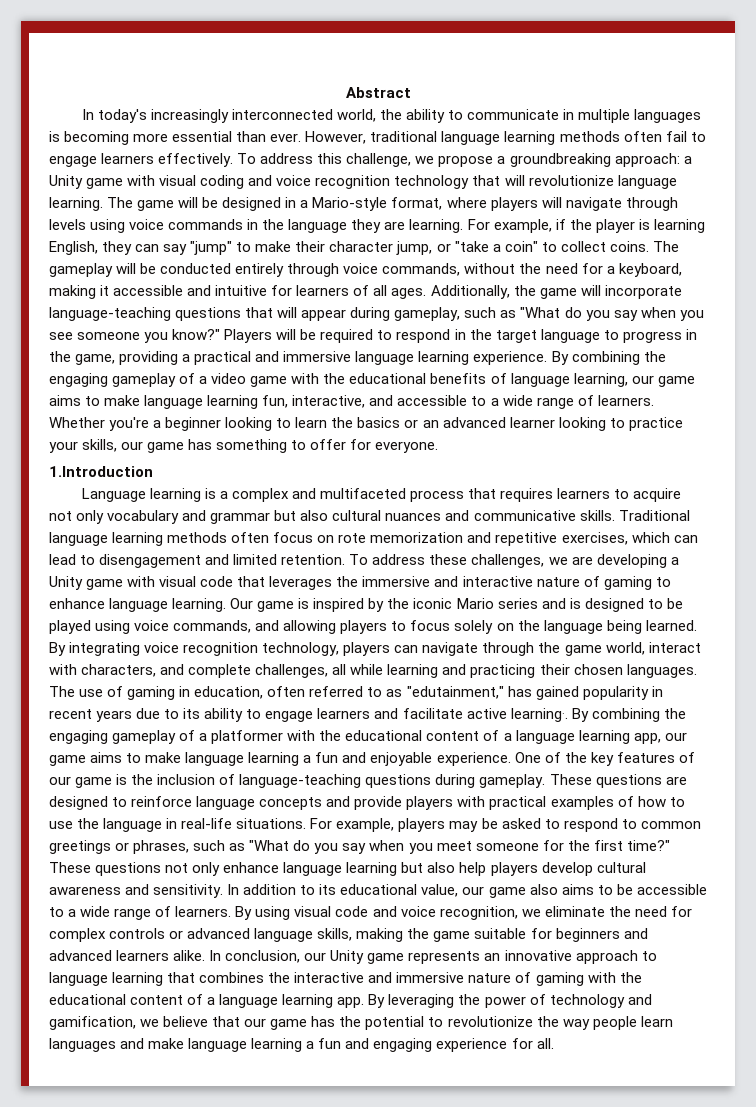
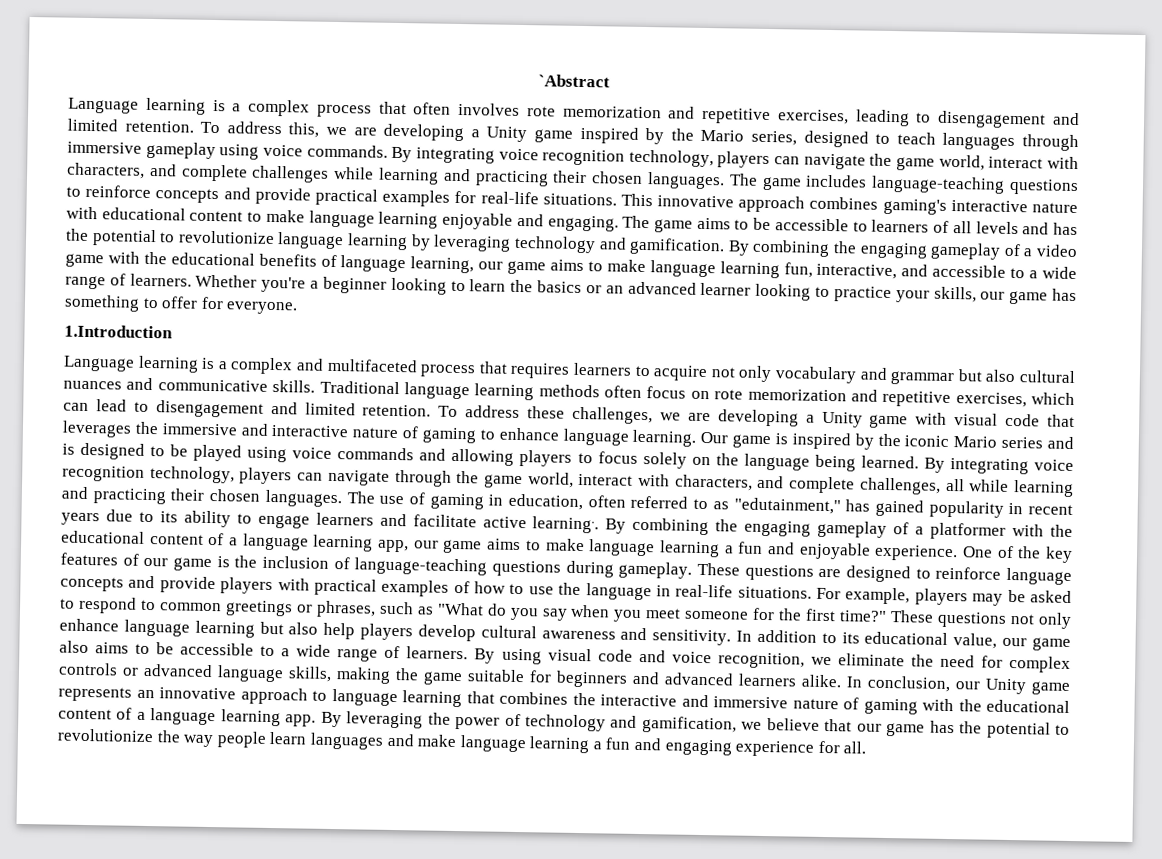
- Abstract
- In today's increasingly interconnected world, the ability to communicate in multiple languages is becoming more essential than ever. However, traditional language learning methods often fail to engage learners effectively. To address this challenge, we propose a groundbreaking approach: a Unity game with visual coding and voice recognition technology that will revolutionize language learning. The game will be designed in a Mario-style format, where players will navigate through levels using voice commands in the language they are learning. For example, if the player is learning English, they can say "jump" to make their character jump, or "take a coin" to collect coins. The gameplay will be conducted entirely through voice commands, without the need for a keyboard, making it accessible and intuitive for learners of all ages. Additionally, the game will incorporate language-teaching questions that will appear during gameplay, such as "What do you say when you see someone you know?" Players will be required to respond in the target language to progress in the game, providing a practical and immersive language learning experience.
+ `Abstract
+ Language learning is a complex process that often involves rote memorization and repetitive exercises, leading to disengagement and limited retention. To address this, we are developing a Unity game inspired by the Mario series, designed to teach languages through immersive gameplay using voice commands. By integrating voice recognition technology, players can navigate the game world, interact with characters, and complete challenges while learning and practicing their chosen languages. The game includes language-teaching questions to reinforce concepts and provide practical examples for real-life situations. This innovative approach combines gaming's interactive nature with educational content to make language learning enjoyable and engaging. The game aims to be accessible to learners of all levels and has the potential to revolutionize language learning by leveraging technology and gamification.
- Our game is inspired by the iconic Mario series and is designed to be played using voice commands, and allowing players to focus solely on the language being learned.
+ Our game is inspired by the iconic Mario series and is designed to be played using voice commands and allowing players to focus solely on the language being learned.

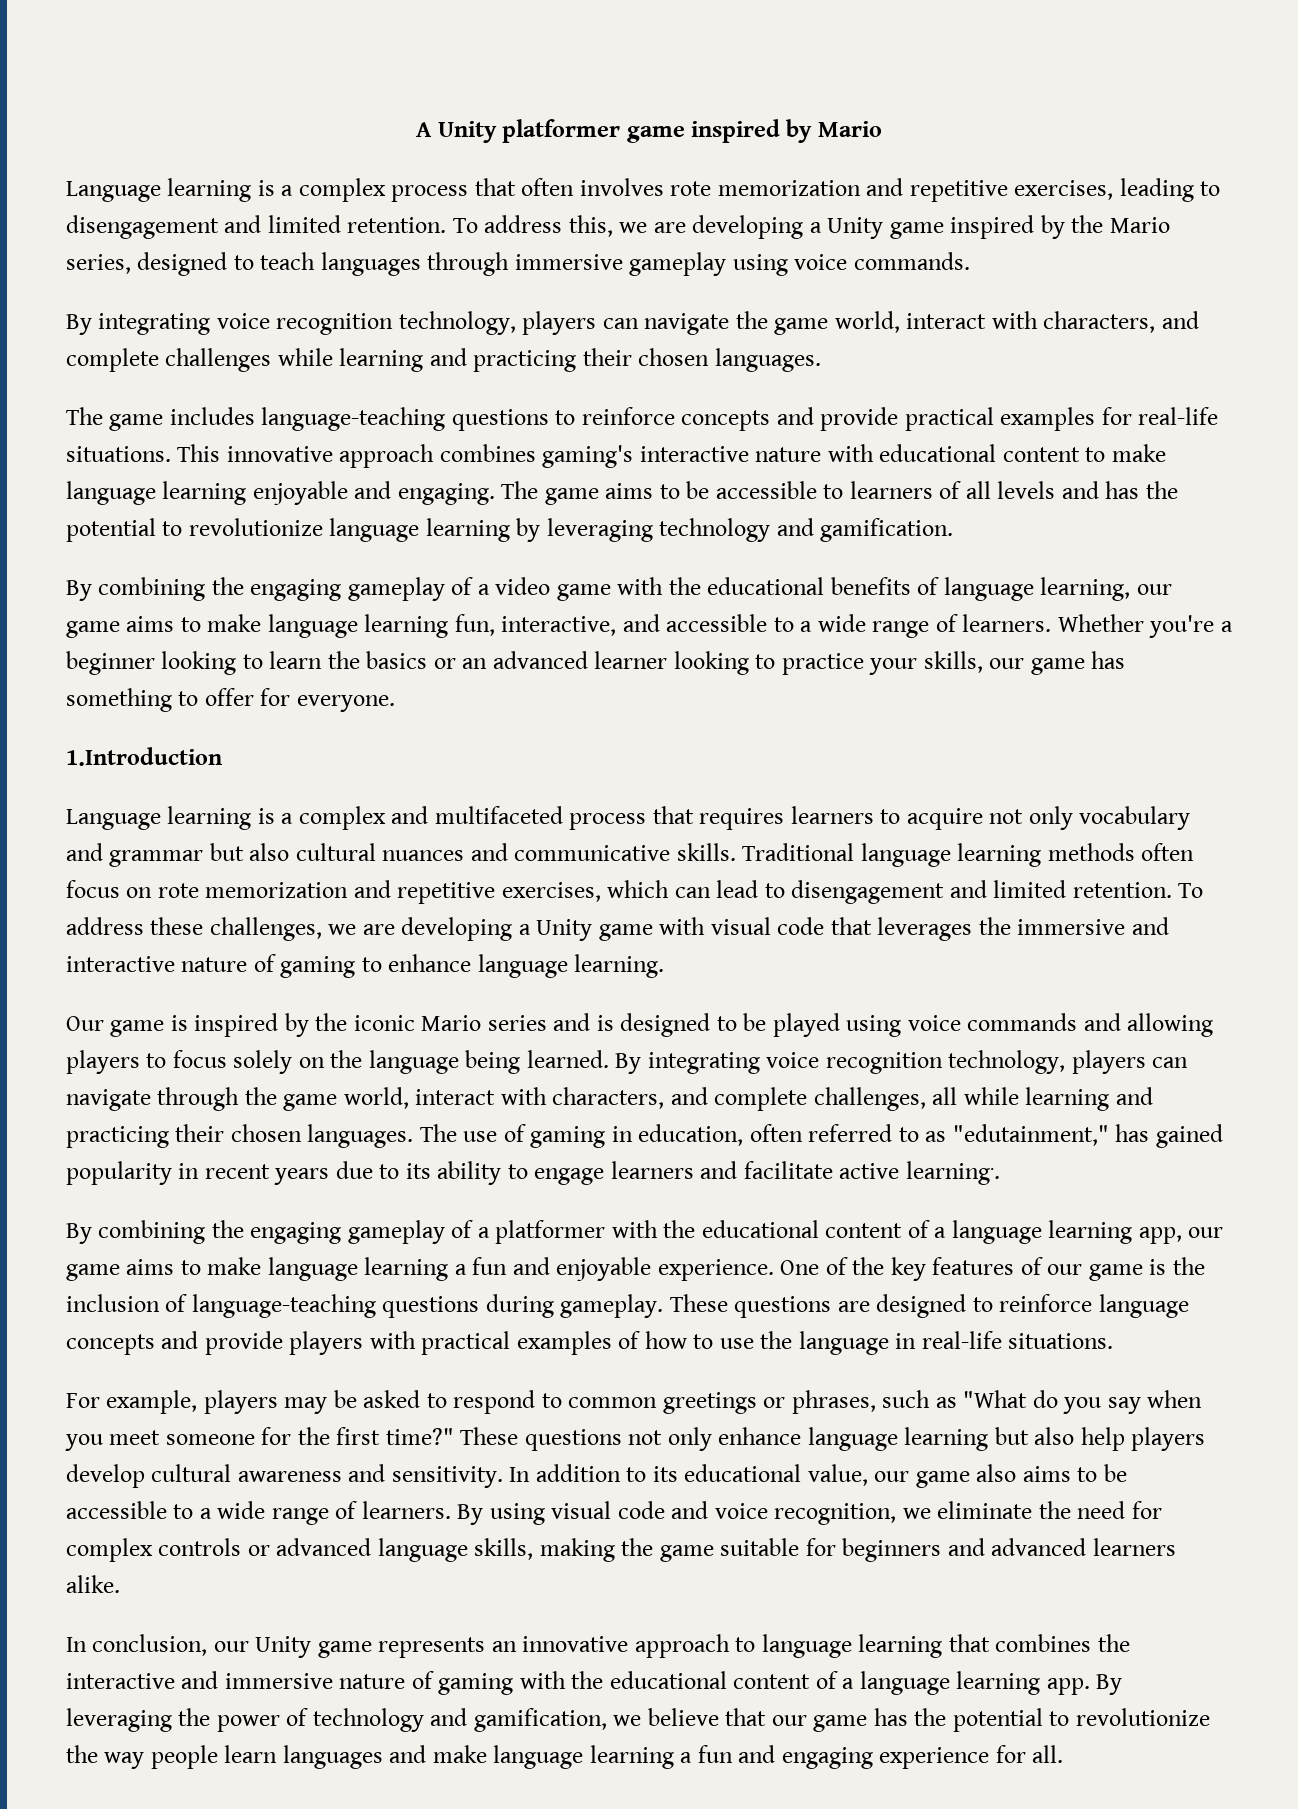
- `Abstract
+ A Unity platformer game inspired by Mario
- To address this, we are developing a Unity game inspired by the Mario series, designed to teach languages through immersive gameplay using voice commands. By integrating voice recognition technology, players can navigate the game world, interact with characters, and complete challenges while learning and practicing their chosen languages. The game includes language-teaching questions to reinforce concepts and provide practical examples for real-life situations.
+ To address this, we are developing a Unity game inspired by the Mario series, designed to teach languages through immersive gameplay using voice commands.
+ By integrating voice recognition technology, players can navigate the game world, interact with characters, and complete challenges while learning and practicing their chosen languages.
+ The game includes language-teaching questions to reinforce concepts and provide practical examples for real-life situations.
- The game aims to be accessible to learners of all levels and has the potential to revolutionize language learning by leveraging technology and gamification. By combining the engaging gameplay of a video game with the educational benefits of language learning, our game aims to make language learning fun, interactive, and accessible to a wide range of learners.
+ The game aims to be accessible to learners of all levels and has the potential to revolutionize language learning by leveraging technology and gamification.
+ By combining the engaging gameplay of a video game with the educational benefits of language learning, our game aims to make language learning fun, interactive, and accessible to a wide range of learners.
- To address these challenges, we are developing a Unity game with visual code that leverages the immersive and interactive nature of gaming to enhance language learning. Our game is inspired by the iconic Mario series and is designed to be played using voice commands and allowing players to focus solely on the language being learned.
+ To address these challenges, we are developing a Unity game with visual code that leverages the immersive and interactive nature of gaming to enhance language learning.
+ Our game is inspired by the iconic Mario series and is designed to be played using voice commands and allowing players to focus solely on the language being learned.
- The use of gaming in education, often referred to as "edutainment," has gained popularity in recent years due to its ability to engage learners and facilitate active learning.. By combining the engaging gameplay of a platformer with the educational content of a language learning app, our game aims to make language learning a fun and enjoyable experience.
+ The use of gaming in education, often referred to as "edutainment," has gained popularity in recent years due to its ability to engage learners and facilitate active learning..
+ By combining the engaging gameplay of a platformer with the educational content of a language learning app, our game aims to make language learning a fun and enjoyable experience.
- These questions are designed to reinforce language concepts and provide players with practical examples of how to use the language in real-life situations. For example, players may be asked to respond to common greetings or phrases, such as "What do you say when you meet someone for the first time?"
+ These questions are designed to reinforce language concepts and provide players with practical examples of how to use the language in real-life situations.
+ For example, players may be asked to respond to common greetings or phrases, such as "What do you say when you meet someone for the first time?"
- By using visual code and voice recognition, we eliminate the need for complex controls or advanced language skills, making the game suitable for beginners and advanced learners alike. In conclusion, our Unity game represents an innovative approach to language learning that combines the interactive and immersive nature of gaming with the educational content of a language learning app.
+ By using visual code and voice recognition, we eliminate the need for complex controls or advanced language skills, making the game suitable for beginners and advanced learners alike.
+ In conclusion, our Unity game represents an innovative approach to language learning that combines the interactive and immersive nature of gaming with the educational content of a language learning app.

